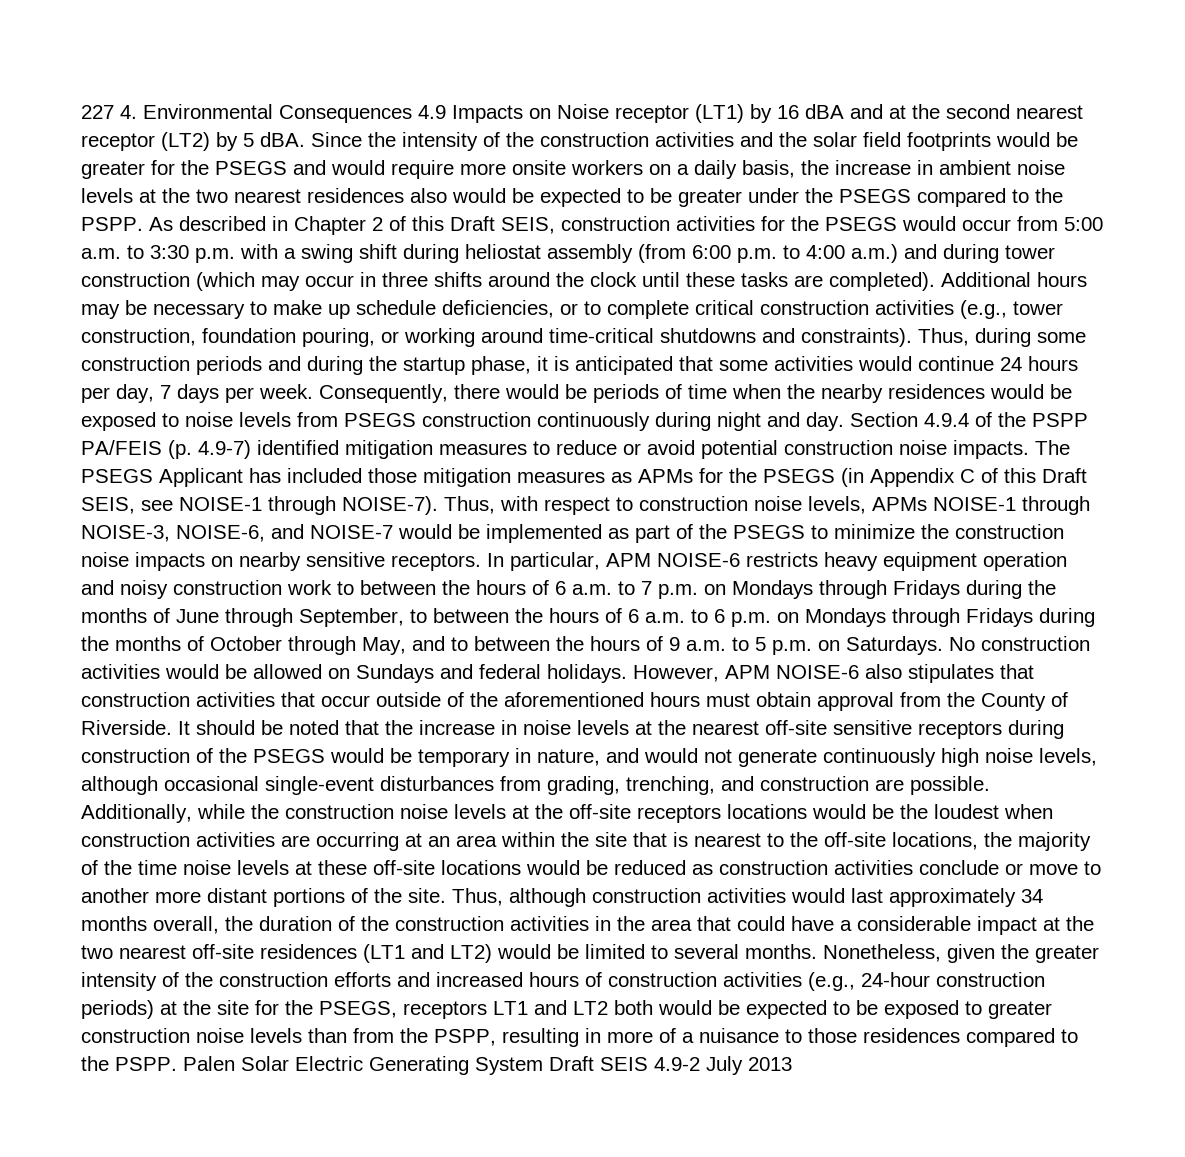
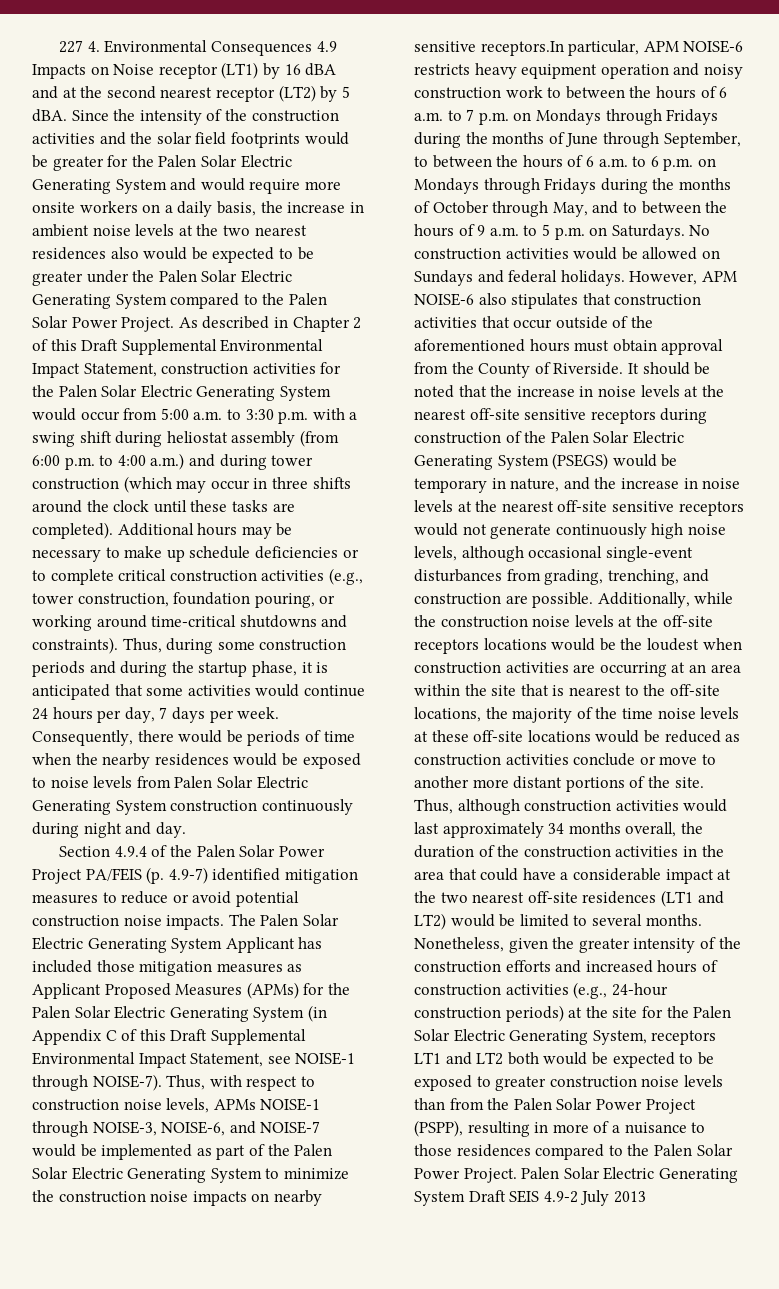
- Since the intensity of the construction activities and the solar field footprints would be greater for the PSEGS and would require more onsite workers on a daily basis, the increase in ambient noise levels at the two nearest residences also would be expected to be greater under the PSEGS compared to the PSPP.
+ Since the intensity of the construction activities and the solar field footprints would be greater for the Palen Solar Electric Generating System and would require more onsite workers on a daily basis, the increase in ambient noise levels at the two nearest residences also would be expected to be greater under the Palen Solar Electric Generating System compared to the Palen Solar Power Project.
- As described in Chapter 2 of this Draft SEIS, construction activities for the PSEGS would occur from 5:00 a.m. to 3:30 p.m. with a swing shift during heliostat assembly (from 6:00 p.m. to 4:00 a.m.) and during tower construction (which may occur in three shifts around the clock until these tasks are completed).
+ As described in Chapter 2 of this Draft Supplemental Environmental Impact Statement, construction activities for the Palen Solar Electric Generating System would occur from 5:00 a.m. to 3:30 p.m. with a swing shift during heliostat assembly (from 6:00 p.m. to 4:00 a.m.) and during tower construction (which may occur in three shifts around the clock until these tasks are completed).
- Additional hours may be necessary to make up schedule deficiencies, or to complete critical construction activities (e.g., tower construction, foundation pouring, or working around time-critical shutdowns and constraints).
+ Additional hours may be necessary to make up schedule deficiencies or to complete critical construction activities (e.g., tower construction, foundation pouring, or working around time-critical shutdowns and constraints).
- Consequently, there would be periods of time when the nearby residences would be exposed to noise levels from PSEGS construction continuously during night and day. Section 4.9.4 of the PSPP PA/FEIS (p. 4.9-7) identified mitigation measures to reduce or avoid potential construction noise impacts.
+ Consequently, there would be periods of time when the nearby residences would be exposed to noise levels from Palen Solar Electric Generating System construction continuously during night and day.
+ Section 4.9.4 of the Palen Solar Power Project PA/FEIS (p. 4.9-7) identified mitigation measures to reduce or avoid potential construction noise impacts.
- The PSEGS Applicant has included those mitigation measures as APMs for the PSEGS (in Appendix C of this Draft SEIS, see NOISE-1 through NOISE-7).
+ The Palen Solar Electric Generating System Applicant has included those mitigation measures as Applicant Proposed Measures (APMs) for the Palen Solar Electric Generating System (in Appendix C of this Draft Supplemental Environmental Impact Statement, see NOISE-1 through NOISE-7).
- Thus, with respect to construction noise levels, APMs NOISE-1 through NOISE-3, NOISE-6, and NOISE-7 would be implemented as part of the PSEGS to minimize the construction noise impacts on nearby sensitive receptors. In particular, APM NOISE-6 restricts heavy equipment operation and noisy construction work to between the hours of 6 a.m. to 7 p.m. on Mondays through Fridays during the months of June through September, to between the hours of 6 a.m. to 6 p.m. on Mondays through Fridays during the months of October through May, and to between the hours of 9 a.m. to 5 p.m. on Saturdays.
+ Thus, with respect to construction noise levels, APMs NOISE-1 through NOISE-3, NOISE-6, and NOISE-7 would be implemented as part of the Palen Solar Electric Generating System to minimize the construction noise impacts on nearby sensitive receptors.In particular, APM NOISE-6 restricts heavy equipment operation and noisy construction work to between the hours of 6 a.m. to 7 p.m. on Mondays through Fridays during the months of June through September, to between the hours of 6 a.m. to 6 p.m. on Mondays through Fridays during the months of October through May, and to between the hours of 9 a.m. to 5 p.m. on Saturdays.
- It should be noted that the increase in noise levels at the nearest off-site sensitive receptors during construction of the PSEGS would be temporary in nature, and would not generate continuously high noise levels, although occasional single-event disturbances from grading, trenching, and construction are possible.
+ It should be noted that the increase in noise levels at the nearest off-site sensitive receptors during construction of the Palen Solar Electric Generating System (PSEGS) would be temporary in nature, and the increase in noise levels at the nearest off-site sensitive receptors would not generate continuously high noise levels, although occasional single-event disturbances from grading, trenching, and construction are possible.
- Nonetheless, given the greater intensity of the construction efforts and increased hours of construction activities (e.g., 24-hour construction periods) at the site for the PSEGS, receptors LT1 and LT2 both would be expected to be exposed to greater construction noise levels than from the PSPP, resulting in more of a nuisance to those residences compared to the PSPP.
+ Nonetheless, given the greater intensity of the construction efforts and increased hours of construction activities (e.g., 24-hour construction periods) at the site for the Palen Solar Electric Generating System, receptors LT1 and LT2 both would be expected to be exposed to greater construction noise levels than from the Palen Solar Power Project (PSPP), resulting in more of a nuisance to those residences compared to the Palen Solar Power Project.

